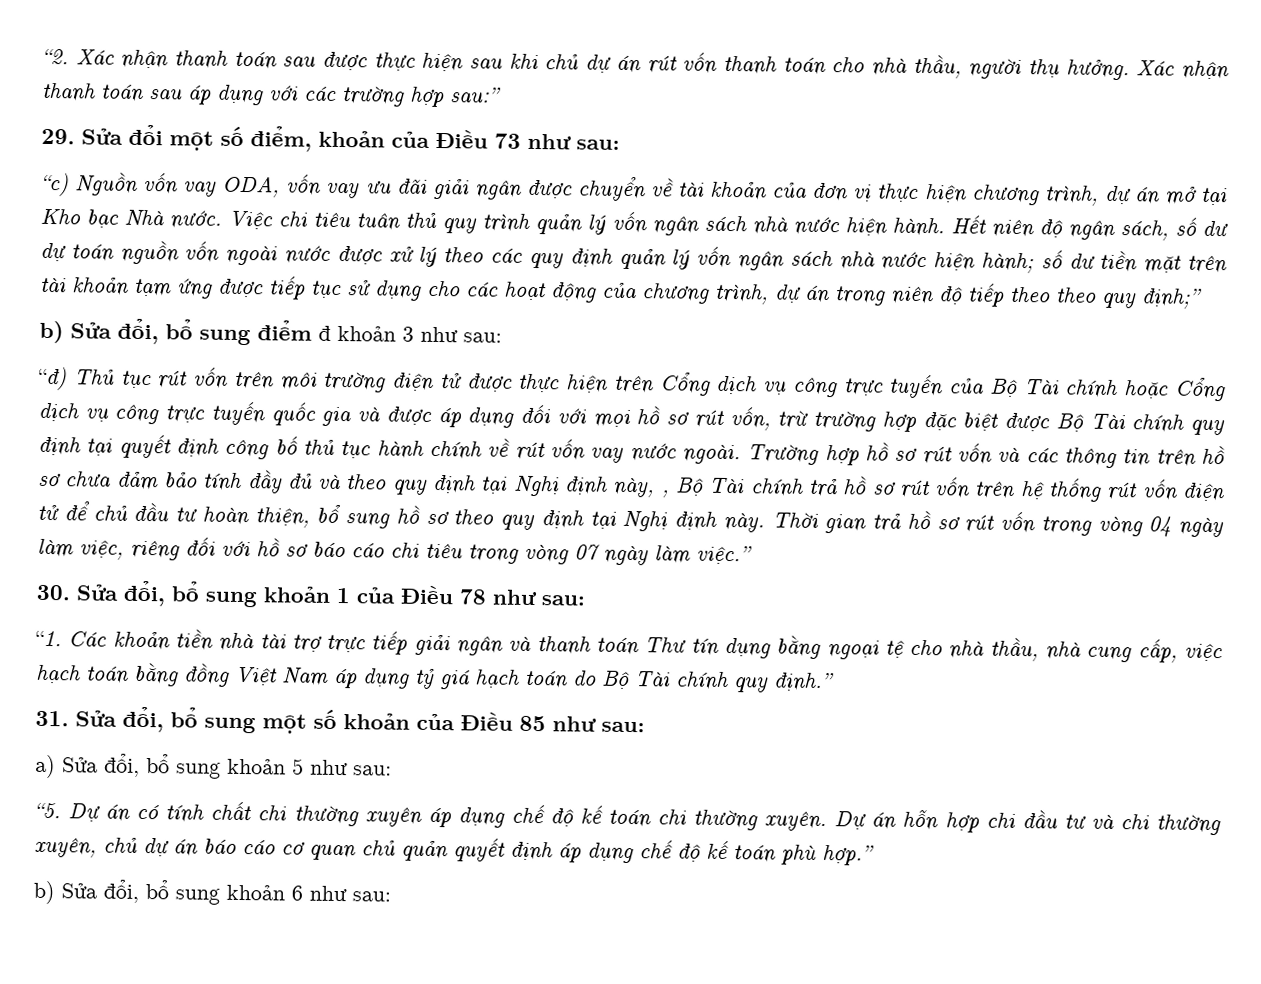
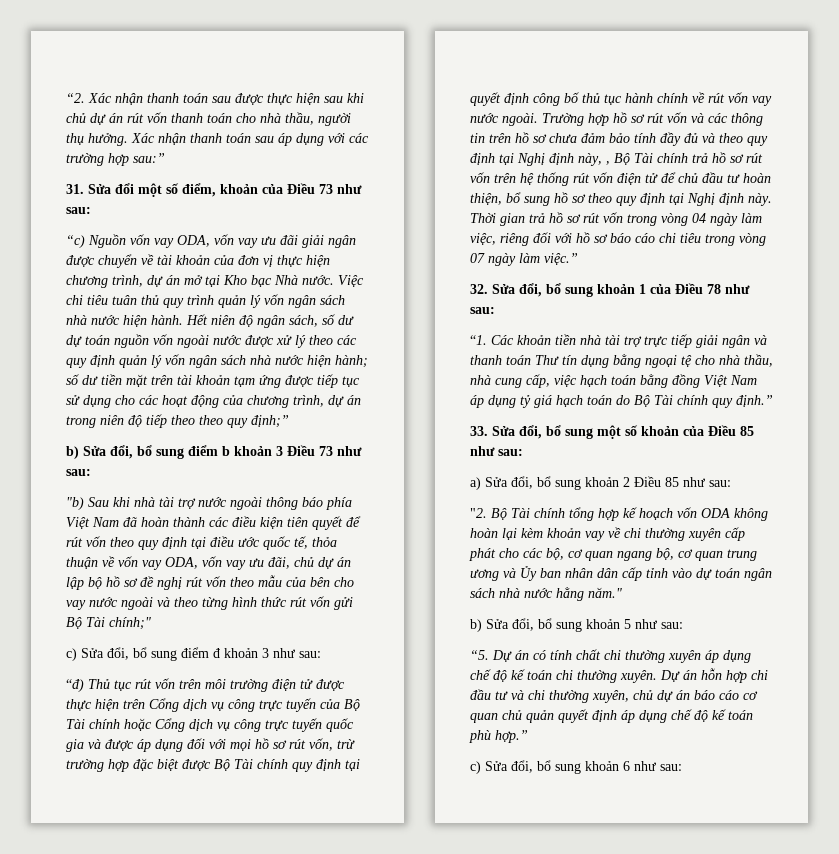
- 29. Sửa đổi một số điểm, khoản của Điều 73 như sau:
+ 31. Sửa đổi một số điểm, khoản của Điều 73 như sau:
- b) Sửa đổi, bổ sung điểm đ khoản 3 như sau:
+ b) Sửa đổi, bổ sung điểm b khoản 3 Điều 73 như sau:
+ "b) Sau khi nhà tài trợ nước ngoài thông báo phía Việt Nam đã hoàn thành các điều kiện tiên quyết để rút vốn theo quy định tại điều ước quốc tế, thỏa thuận về vốn vay ODA, vốn vay ưu đãi, chủ dự án lập bộ hồ sơ đề nghị rút vốn theo mẫu của bên cho vay nước ngoài và theo từng hình thức rút vốn gửi Bộ Tài chính;"
+ c) Sửa đổi, bổ sung điểm đ khoản 3 như sau:
- 30. Sửa đổi, bổ sung khoản 1 của Điều 78 như sau:
+ 32. Sửa đổi, bổ sung khoản 1 của Điều 78 như sau:
- 31. Sửa đổi, bổ sung một số khoản của Điều 85 như sau:
+ 33. Sửa đổi, bổ sung một số khoản của Điều 85 như sau:
- a) Sửa đổi, bổ sung khoản 5 như sau:
+ a) Sửa đổi, bổ sung khoản 2 Điều 85 như sau:
+ "2. Bộ Tài chính tổng hợp kế hoạch vốn ODA không hoàn lại kèm khoản vay về chi thường xuyên cấp phát cho các bộ, cơ quan ngang bộ, cơ quan trung ương và Ủy ban nhân dân cấp tỉnh vào dự toán ngân sách nhà nước hằng năm."
+ b) Sửa đổi, bổ sung khoản 5 như sau:
- b) Sửa đổi, bổ sung khoản 6 như sau:
+ c) Sửa đổi, bổ sung khoản 6 như sau:

